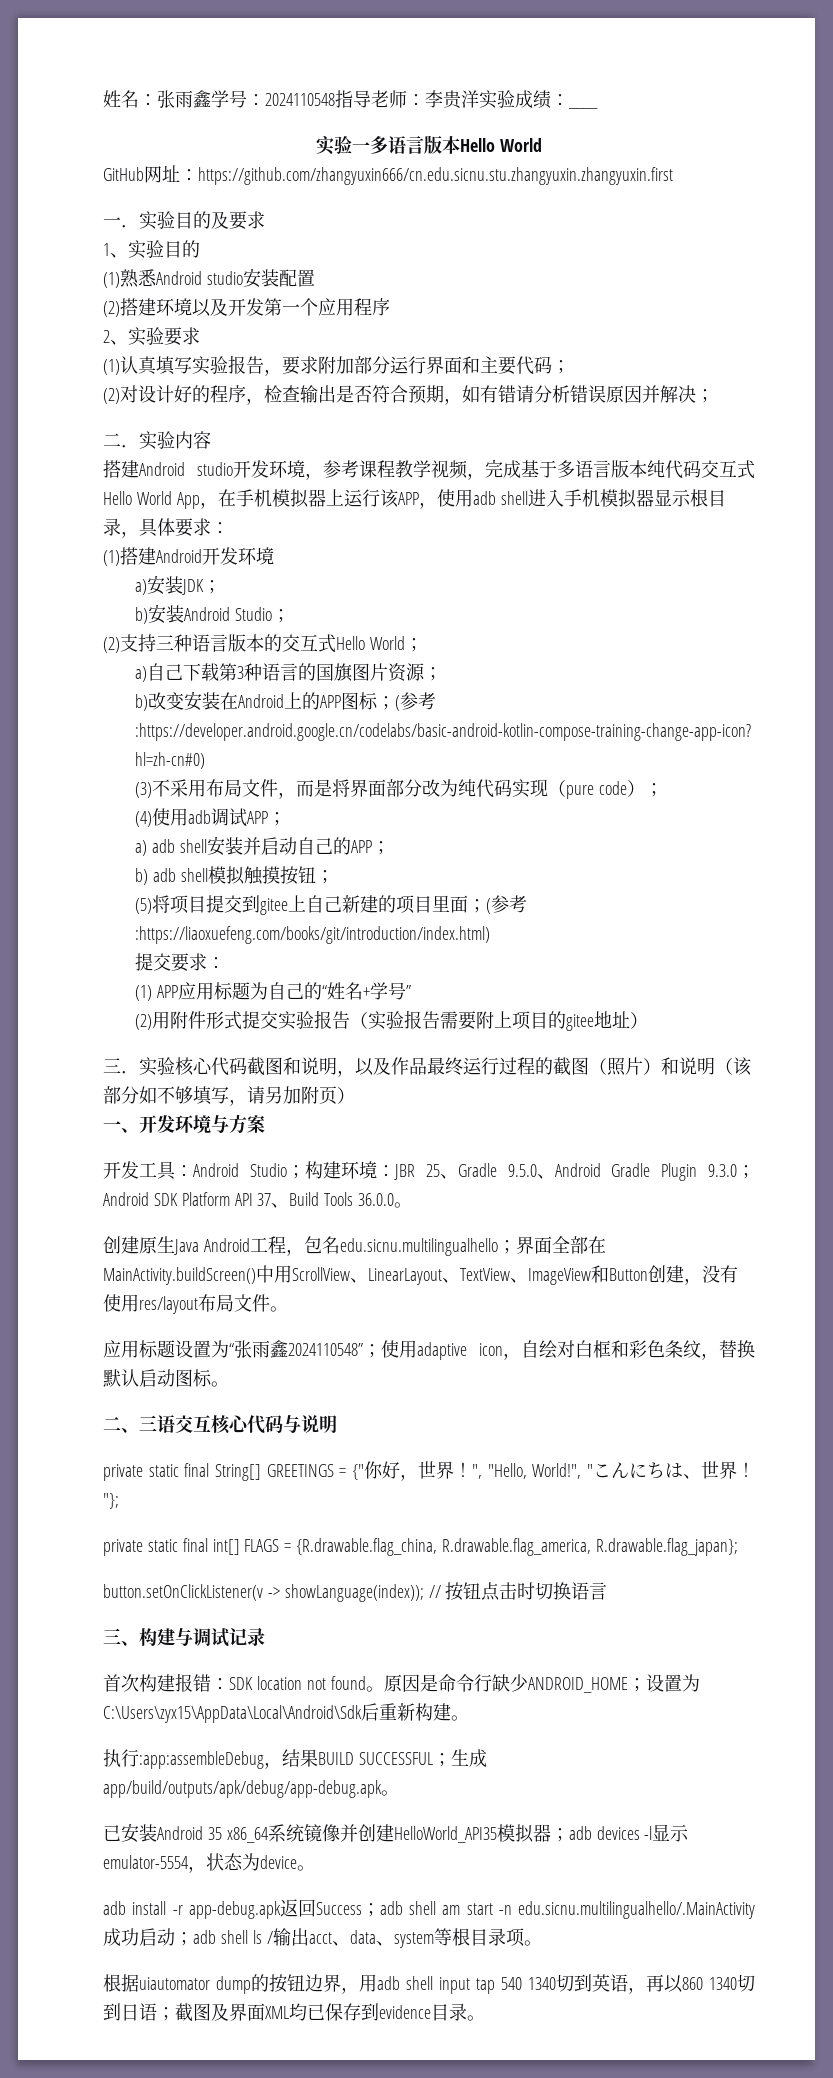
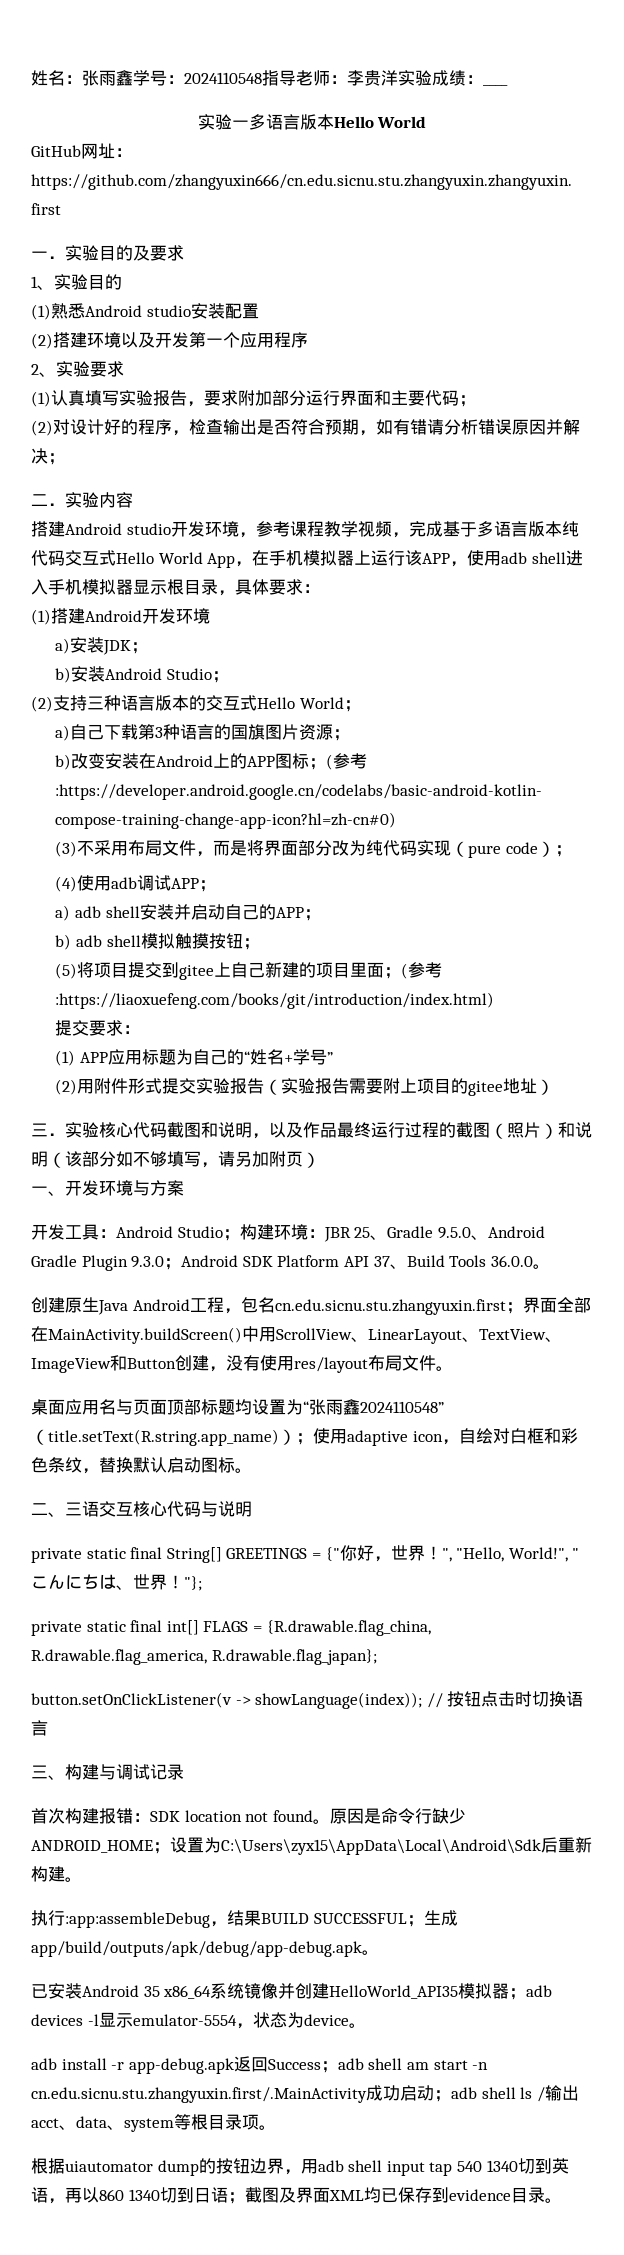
- 创建原生Java Android工程，包名edu.sicnu.multilingualhello；界面全部在MainActivity.buildScreen()中用ScrollView、LinearLayout、TextView、ImageView和Button创建，没有使用res/layout布局文件。
+ 创建原生Java Android工程，包名cn.edu.sicnu.stu.zhangyuxin.first；界面全部在MainActivity.buildScreen()中用ScrollView、LinearLayout、TextView、ImageView和Button创建，没有使用res/layout布局文件。
- 应用标题设置为“张雨鑫2024110548”；使用adaptive icon，自绘对白框和彩色条纹，替换默认启动图标。
+ 桌面应用名与页面顶部标题均设置为“张雨鑫2024110548”（title.setText(R.string.app_name)）；使用adaptive icon，自绘对白框和彩色条纹，替换默认启动图标。
- adb install -r app-debug.apk返回Success；adb shell am start -n edu.sicnu.multilingualhello/.MainActivity成功启动；adb shell ls /输出acct、data、system等根目录项。
+ adb install -r app-debug.apk返回Success；adb shell am start -n cn.edu.sicnu.stu.zhangyuxin.first/.MainActivity成功启动；adb shell ls /输出acct、data、system等根目录项。

